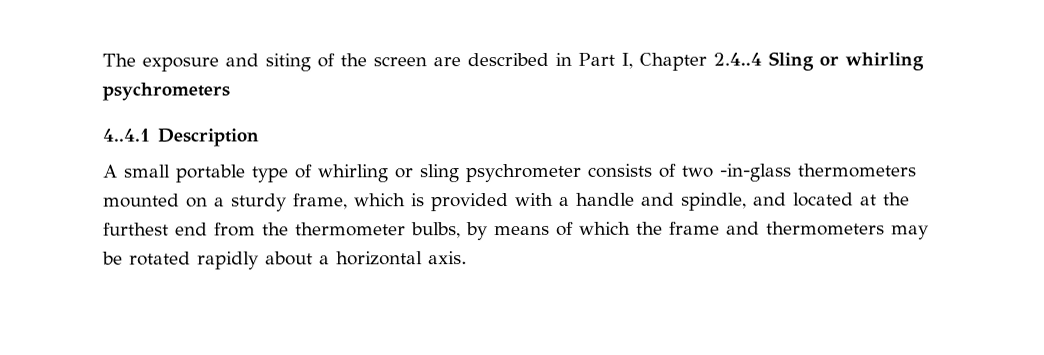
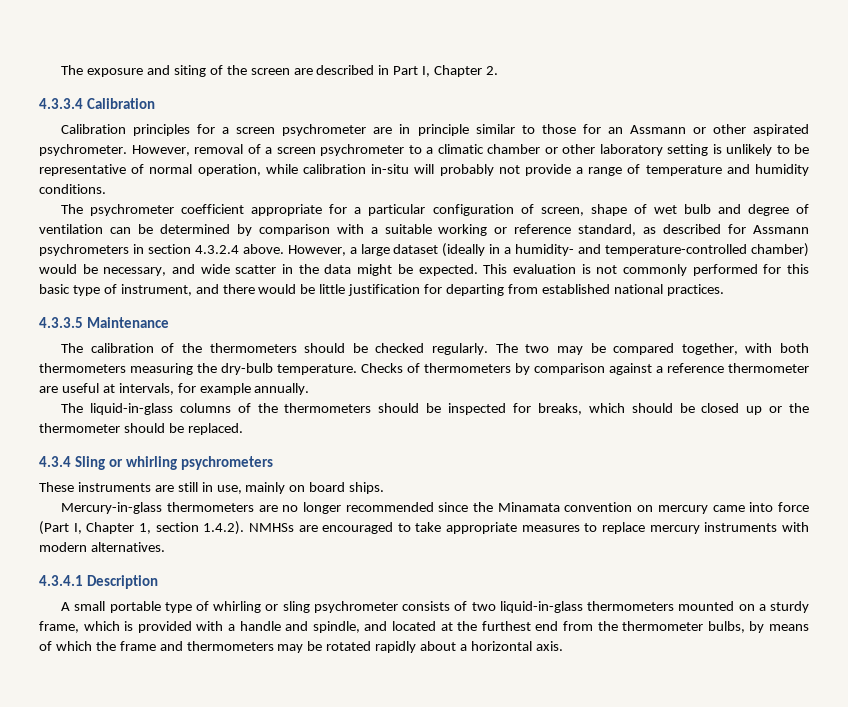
- The exposure and siting of the screen are described in Part I, Chapter 2.4..4 Sling or whirling psychrometers
- 4..4.1 Description
+ The exposure and siting of the screen are described in Part I, Chapter 2.
+ 4.3.3.4 Calibration
+ Calibration principles for a screen psychrometer are in principle similar to those for an Assmann or other aspirated psychrometer. However, removal of a screen psychrometer to a climatic chamber or other laboratory setting is unlikely to be representative of normal operation, while calibration in-situ will probably not provide a range of temperature and humidity conditions.
+ The psychrometer coefficient appropriate for a particular configuration of screen, shape of wet bulb and degree of ventilation can be determined by comparison with a suitable working or reference standard, as described for Assmann psychrometers in section 4.3.2.4 above. However, a large dataset (ideally in a humidity- and temperature-controlled chamber) would be necessary, and wide scatter in the data might be expected. This evaluation is not commonly performed for this basic type of instrument, and there would be little justification for departing from established national practices.
+ 4.3.3.5 Maintenance
+ The calibration of the thermometers should be checked regularly. The two may be compared together, with both thermometers measuring the dry-bulb temperature. Checks of thermometers by comparison against a reference thermometer are useful at intervals, for example annually.
+ The liquid-in-glass columns of the thermometers should be inspected for breaks, which should be closed up or the thermometer should be replaced.
+ 4.3.4 Sling or whirling psychrometers
+ These instruments are still in use, mainly on board ships.
+ Mercury-in-glass thermometers are no longer recommended since the Minamata convention on mercury came into force (Part I, Chapter 1, section 1.4.2). NMHSs are encouraged to take appropriate measures to replace mercury instruments with modern alternatives.
+ 4.3.4.1 Description
- A small portable type of whirling or sling psychrometer consists of two -in-glass thermometers mounted on a sturdy frame, which is provided with a handle and spindle, and located at the furthest end from the thermometer bulbs, by means of which the frame and thermometers may be rotated rapidly about a horizontal axis.
+ A small portable type of whirling or sling psychrometer consists of two liquid-in-glass thermometers mounted on a sturdy frame, which is provided with a handle and spindle, and located at the furthest end from the thermometer bulbs, by means of which the frame and thermometers may be rotated rapidly about a horizontal axis.

